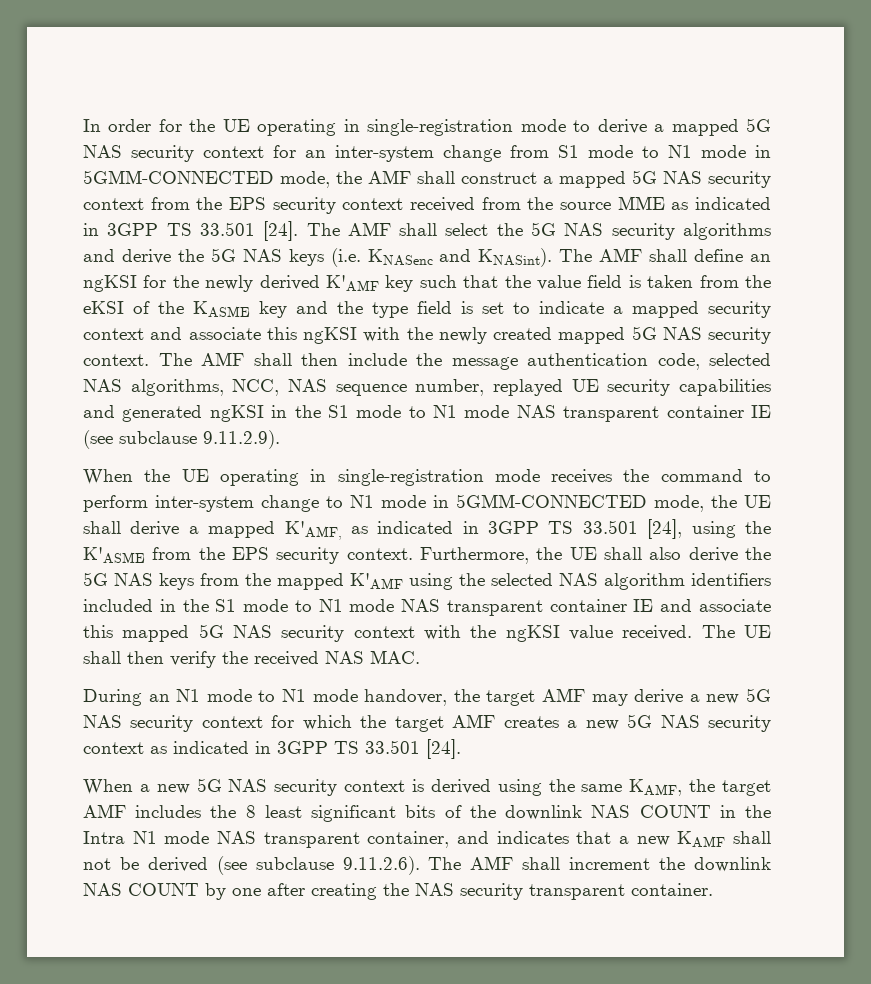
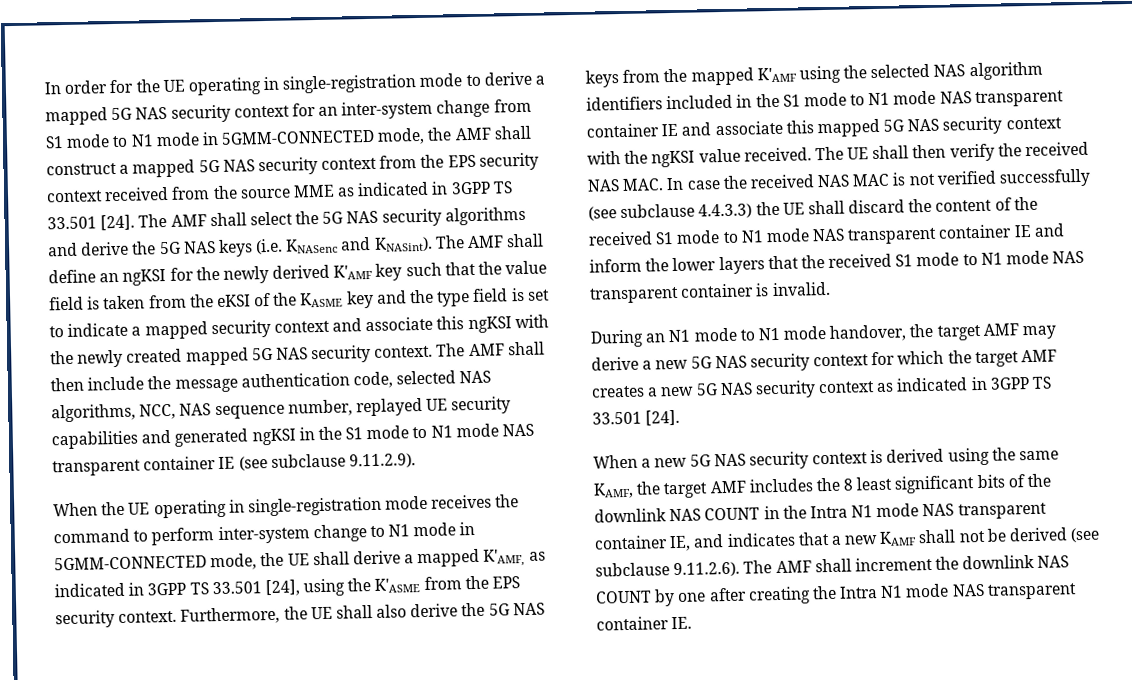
- The UE shall then verify the received NAS MAC.
+ The UE shall then verify the received NAS MAC. In case the received NAS MAC is not verified successfully (see subclause 4.4.3.3) the UE shall discard the content of the received S1 mode to N1 mode NAS transparent container IE and inform the lower layers that the received S1 mode to N1 mode NAS transparent container is invalid.
- When a new 5G NAS security context is derived using the same KAMF, the target AMF includes the 8 least significant bits of the downlink NAS COUNT in the Intra N1 mode NAS transparent container, and indicates that a new KAMF shall not be derived (see subclause 9.11.2.6). The AMF shall increment the downlink NAS COUNT by one after creating the NAS security transparent container.
+ When a new 5G NAS security context is derived using the same KAMF, the target AMF includes the 8 least significant bits of the downlink NAS COUNT in the Intra N1 mode NAS transparent container IE, and indicates that a new KAMF shall not be derived (see subclause 9.11.2.6). The AMF shall increment the downlink NAS COUNT by one after creating the Intra N1 mode NAS transparent container IE.

